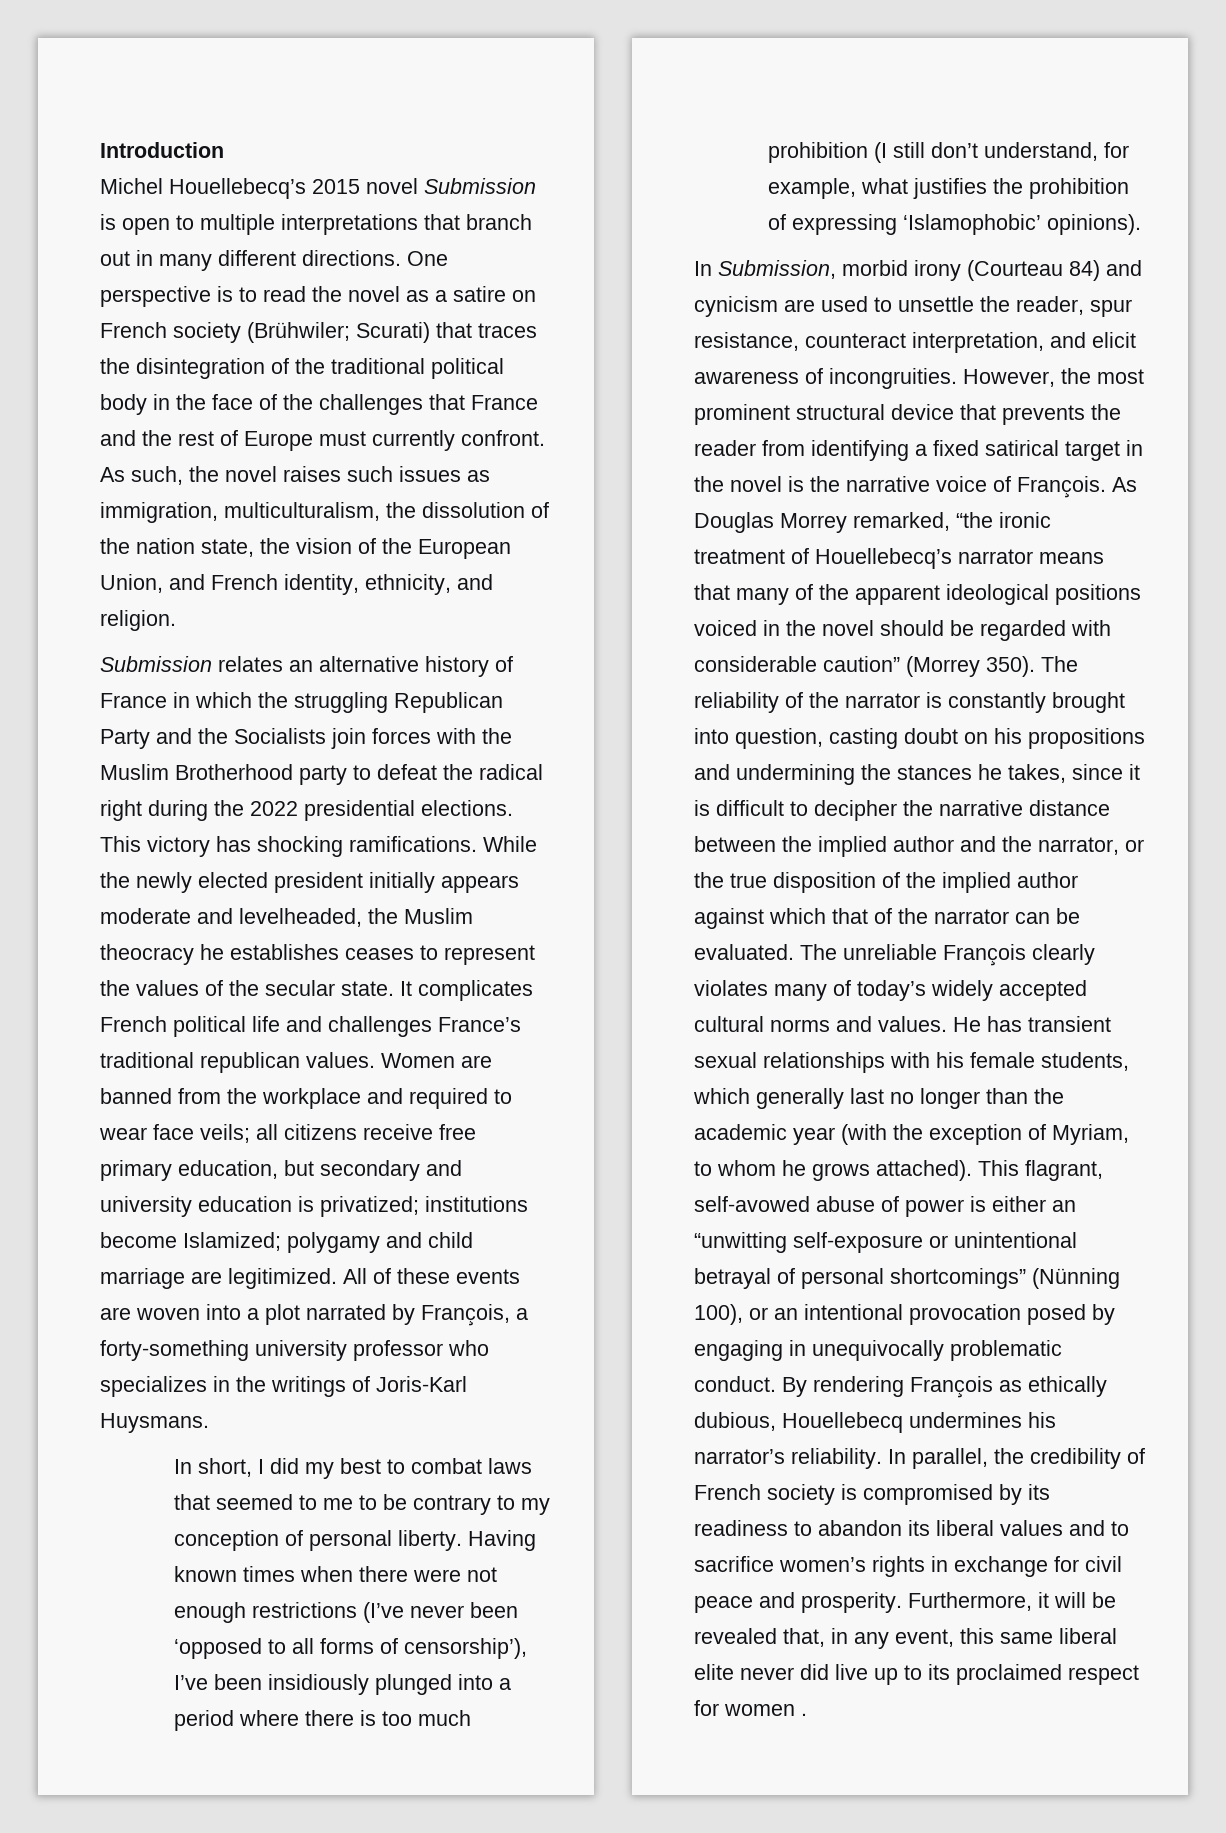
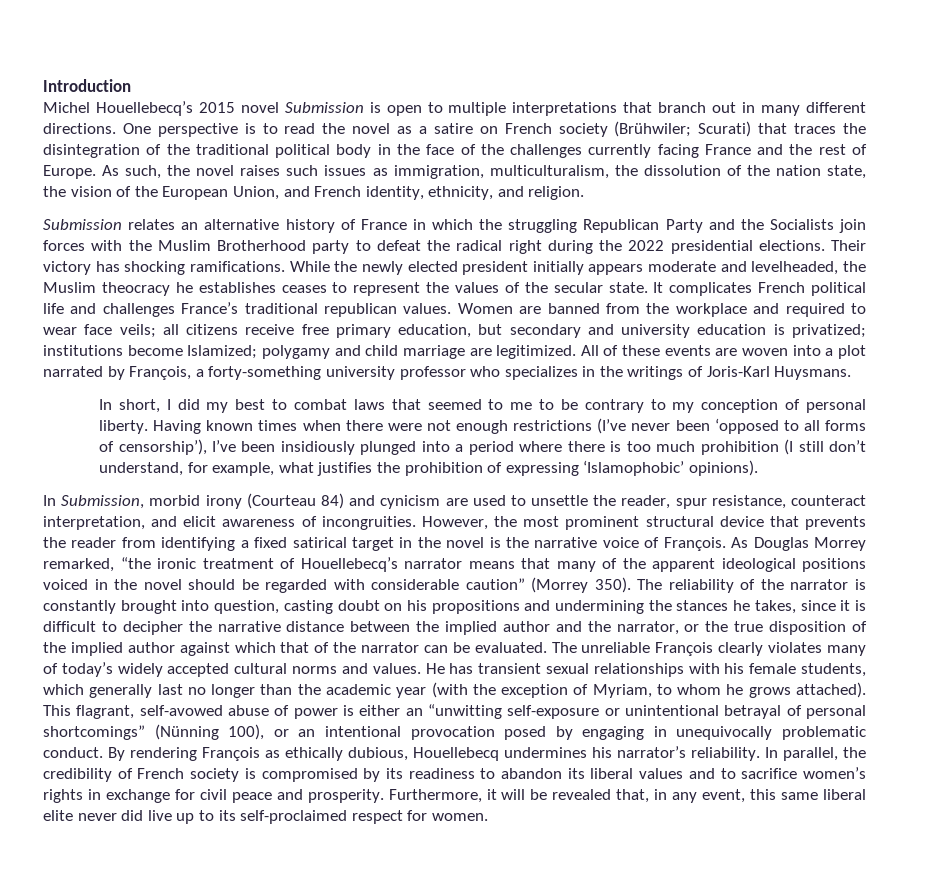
- One perspective is to read the novel as a satire on French society (Brühwiler; Scurati) that traces the disintegration of the traditional political body in the face of the challenges that France and the rest of Europe must currently confront.
+ One perspective is to read the novel as a satire on French society (Brühwiler; Scurati) that traces the disintegration of the traditional political body in the face of the challenges currently facing France and the rest of Europe.
- This victory has shocking ramifications.
+ Their victory has shocking ramifications.
- Furthermore, it will be revealed that, in any event, this same liberal elite never did live up to its proclaimed respect for women .
+ Furthermore, it will be revealed that, in any event, this same liberal elite never did live up to its self-proclaimed respect for women.

